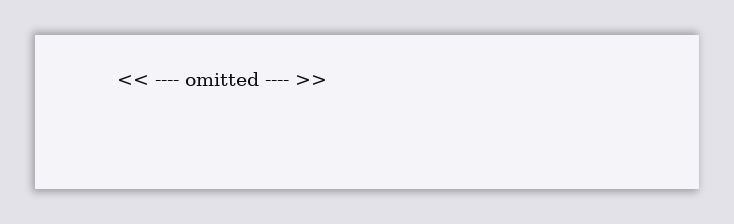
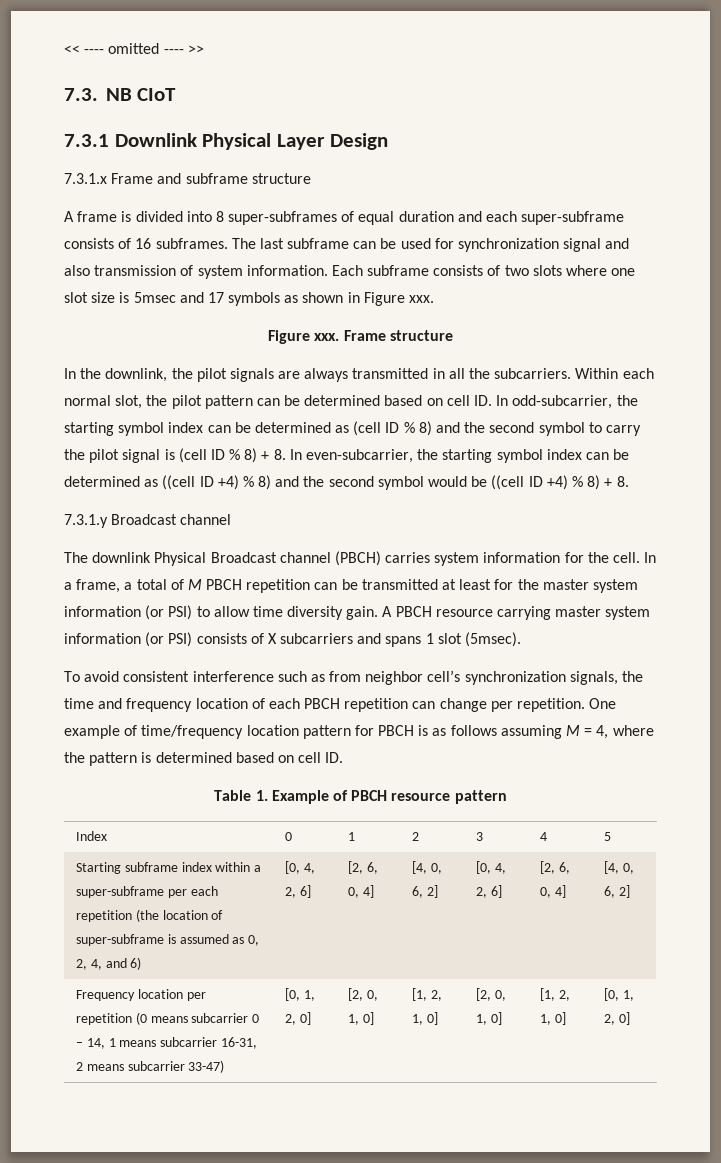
+ 7.3. NB CIoT
+ 7.3.1 Downlink Physical Layer Design
+ 7.3.1.x Frame and subframe structure
+ A frame is divided into 8 super-subframes of equal duration and each super-subframe consists of 16 subframes. The last subframe can be used for synchronization signal and also transmission of system information. Each subframe consists of two slots where one slot size is 5msec and 17 symbols as shown in Figure xxx.
+ Figure xxx. Frame structure
+ In the downlink, the pilot signals are always transmitted in all the subcarriers. Within each normal slot, the pilot pattern can be determined based on cell ID. In odd-subcarrier, the starting symbol index can be determined as (cell ID % 8) and the second symbol to carry the pilot signal is (cell ID % 8) + 8. In even-subcarrier, the starting symbol index can be determined as ((cell ID +4) % 8) and the second symbol would be ((cell ID +4) % 8) + 8.
+ 7.3.1.y Broadcast channel
+ The downlink Physical Broadcast channel (PBCH) carries system information for the cell. In a frame, a total of M PBCH repetition can be transmitted at least for the master system information (or PSI) to allow time diversity gain. A PBCH resource carrying master system information (or PSI) consists of X subcarriers and spans 1 slot (5msec).
+ To avoid consistent interference such as from neighbor cell’s synchronization signals, the time and frequency location of each PBCH repetition can change per repetition. One example of time/frequency location pattern for PBCH is as follows assuming M = 4, where the pattern is determined based on cell ID.
+ Table 1. Example of PBCH resource pattern
+ Index | 0 | 1 | 2 | 3 | 4 | 5
+ Starting subframe index within a super-subframe per each repetition (the location of super-subframe is assumed as 0, 2, 4, and 6) | [0, 4, 2, 6] | [2, 6, 0, 4] | [4, 0, 6, 2] | [0, 4, 2, 6] | [2, 6, 0, 4] | [4, 0, 6, 2]
+ Frequency location per repetition (0 means subcarrier 0 – 14, 1 means subcarrier 16-31, 2 means subcarrier 33-47) | [0, 1, 2, 0] | [2, 0, 1, 0] | [1, 2, 1, 0] | [2, 0, 1, 0] | [1, 2, 1, 0] | [0, 1, 2, 0]

